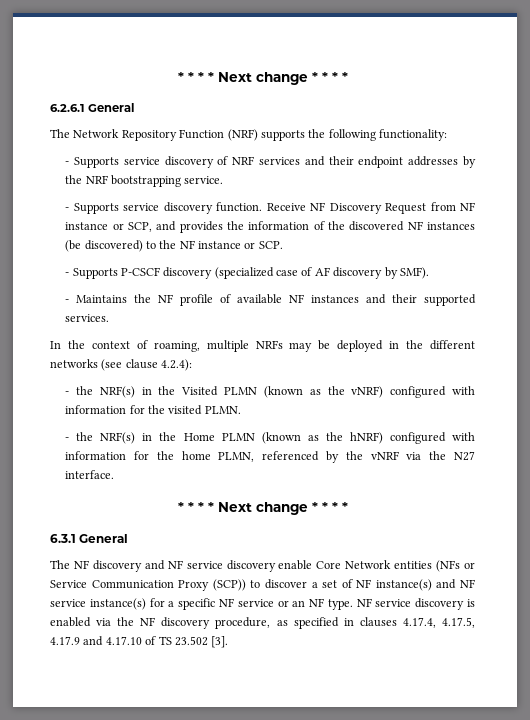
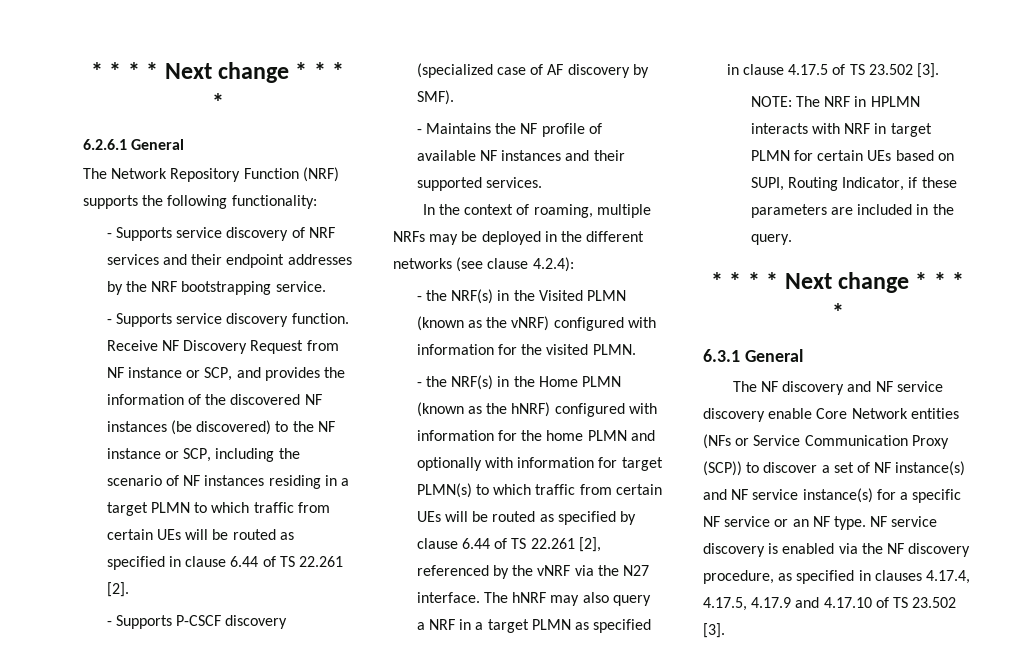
- Receive NF Discovery Request from NF instance or SCP, and provides the information of the discovered NF instances (be discovered) to the NF instance or SCP.
+ Receive NF Discovery Request from NF instance or SCP, and provides the information of the discovered NF instances (be discovered) to the NF instance or SCP, including the scenario of NF instances residing in a target PLMN to which traffic from certain UEs will be routed as specified in clause 6.44 of TS 22.261 [2].
- - the NRF(s) in the Home PLMN (known as the hNRF) configured with information for the home PLMN, referenced by the vNRF via the N27 interface.
+ - the NRF(s) in the Home PLMN (known as the hNRF) configured with information for the home PLMN and optionally with information for target PLMN(s) to which traffic from certain UEs will be routed as specified by clause 6.44 of TS 22.261 [2], referenced by the vNRF via the N27 interface. The hNRF may also query a NRF in a target PLMN as specified in clause 4.17.5 of TS 23.502 [3].
+ NOTE: The NRF in HPLMN interacts with NRF in target PLMN for certain UEs based on SUPI, Routing Indicator, if these parameters are included in the query.

